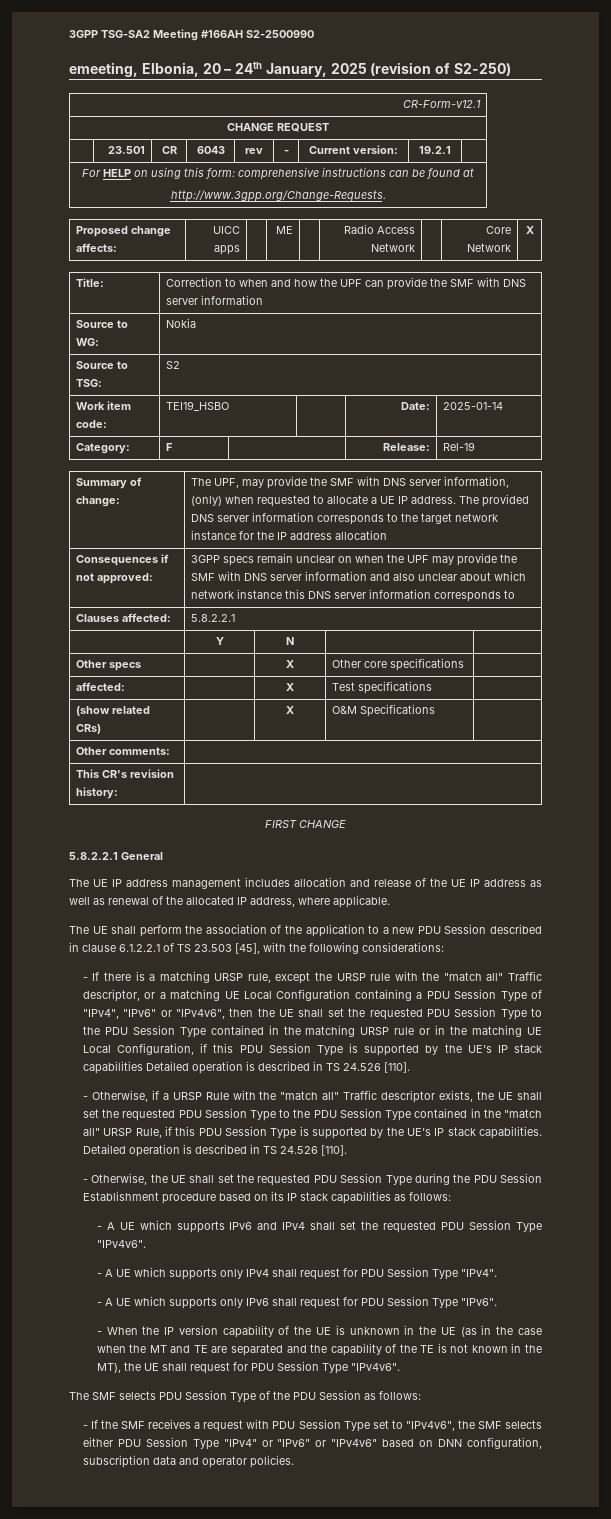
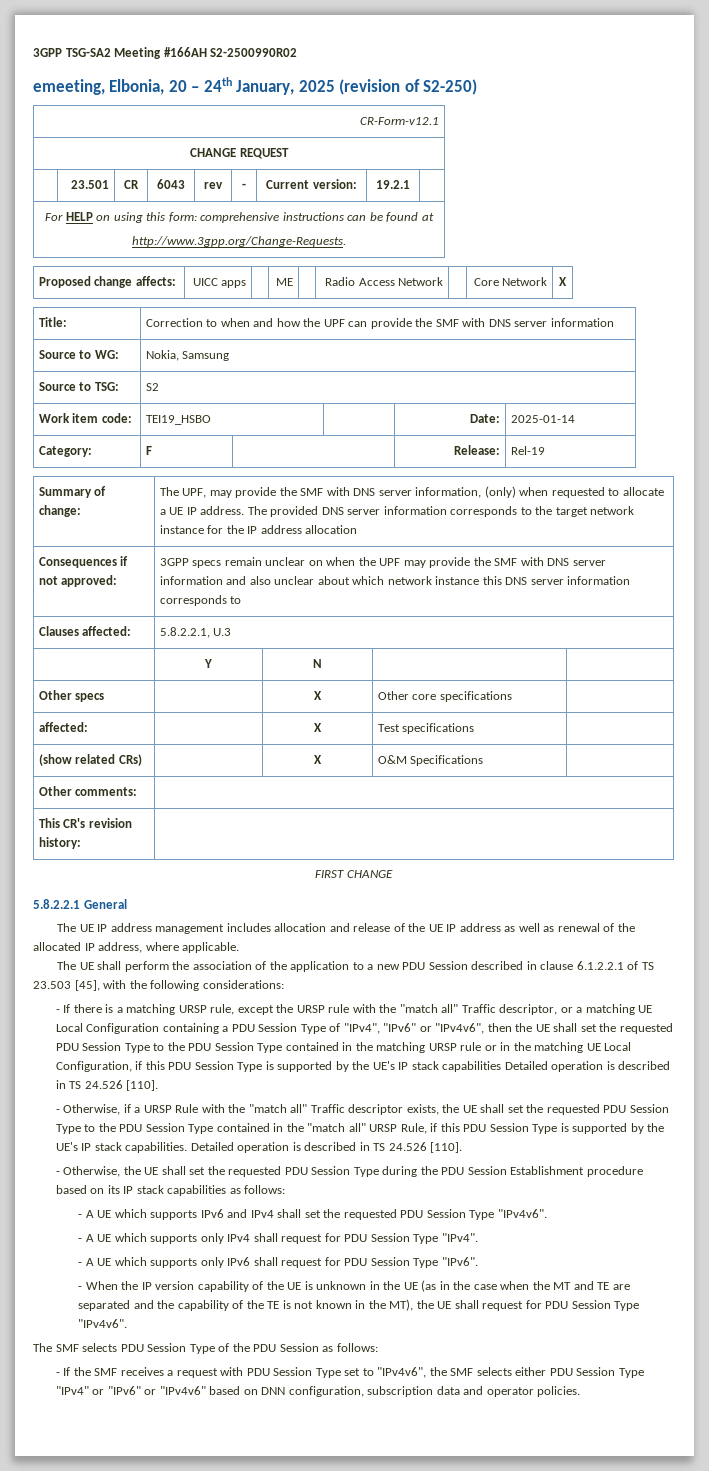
- 3GPP TSG-SA2 Meeting #166AH S2-2500990
+ 3GPP TSG-SA2 Meeting #166AH S2-2500990R02
- Source to WG: | Nokia
+ Source to WG: | Nokia, Samsung
- Clauses affected: | 5.8.2.2.1
+ Clauses affected: | 5.8.2.2.1, U.3

